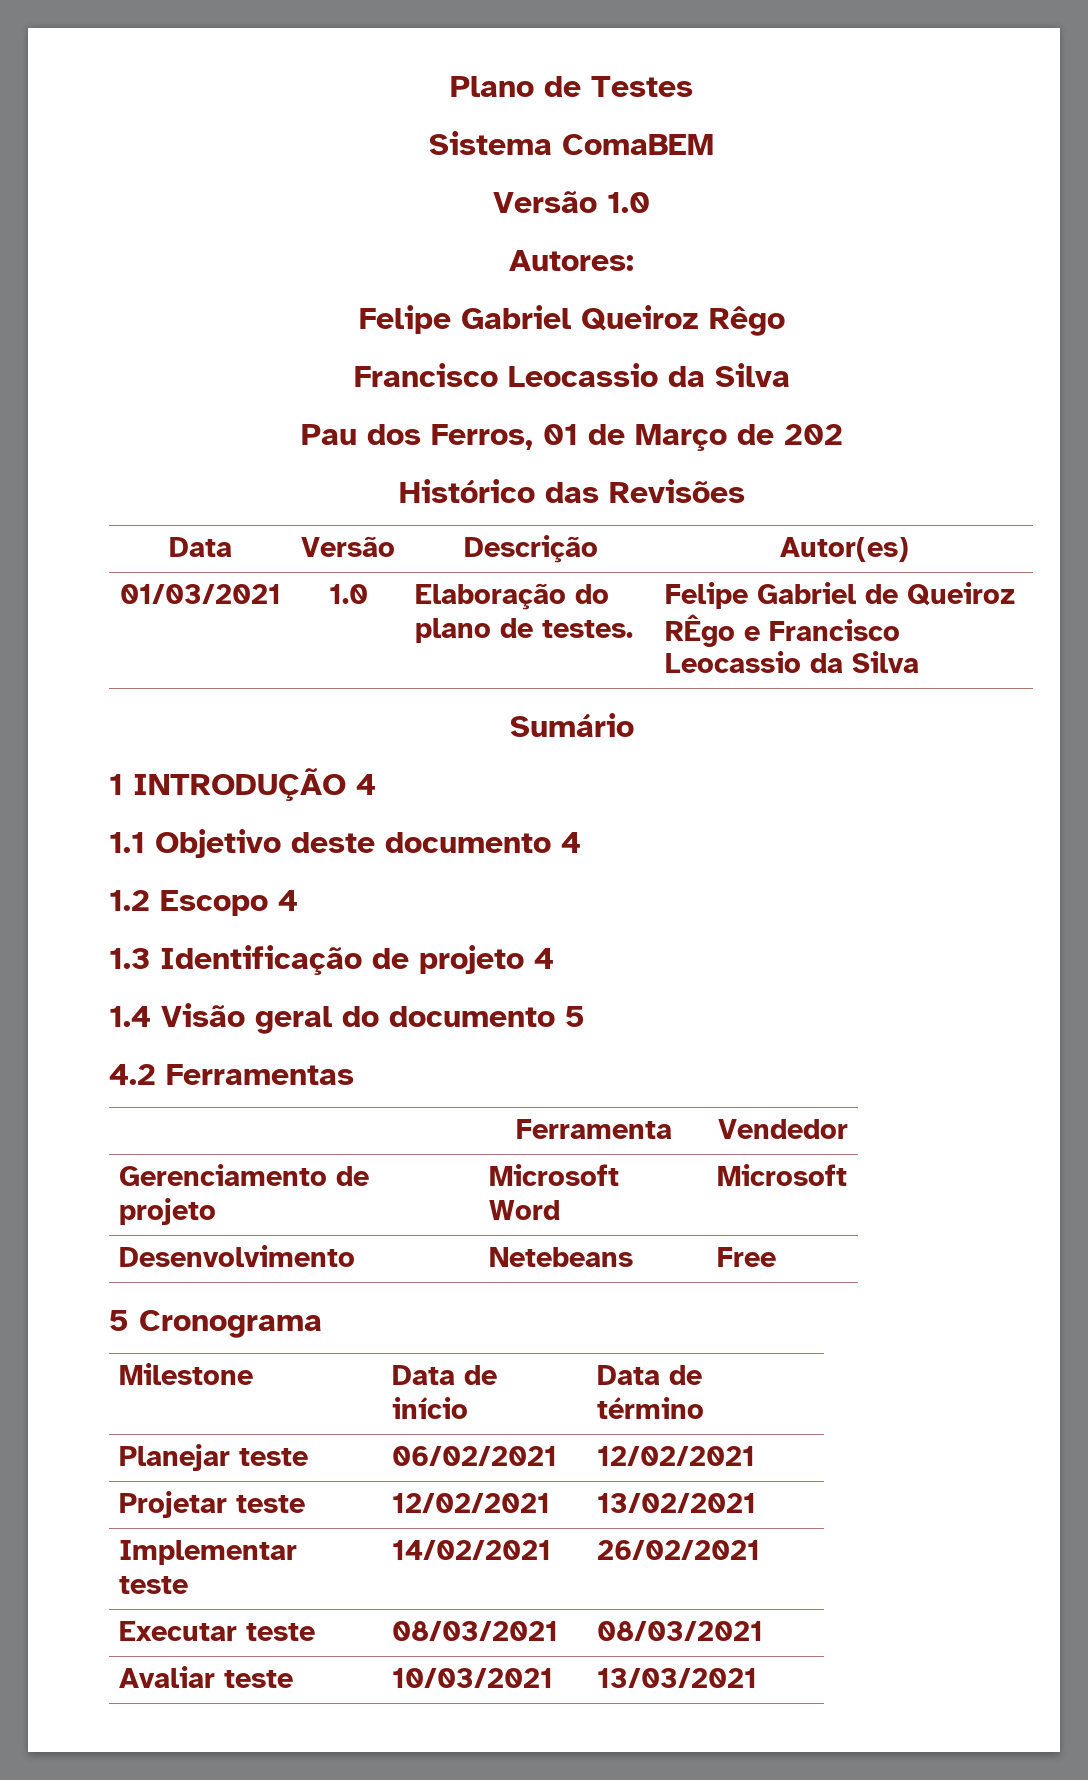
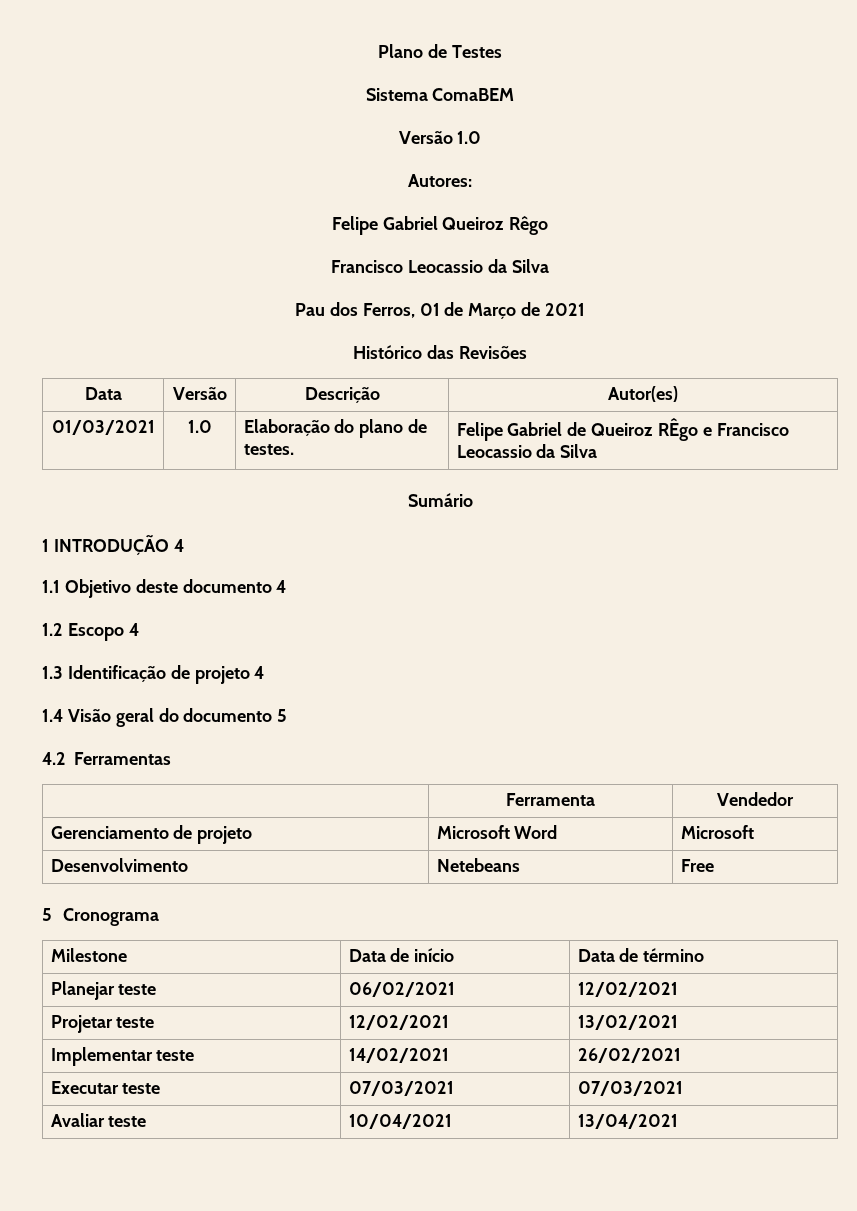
- Pau dos Ferros, 01 de Março de 202
+ Pau dos Ferros, 01 de Março de 2021
- Executar teste | 08/03/2021 | 08/03/2021
+ Executar teste | 07/03/2021 | 07/03/2021
- Avaliar teste | 10/03/2021 | 13/03/2021
+ Avaliar teste | 10/04/2021 | 13/04/2021

